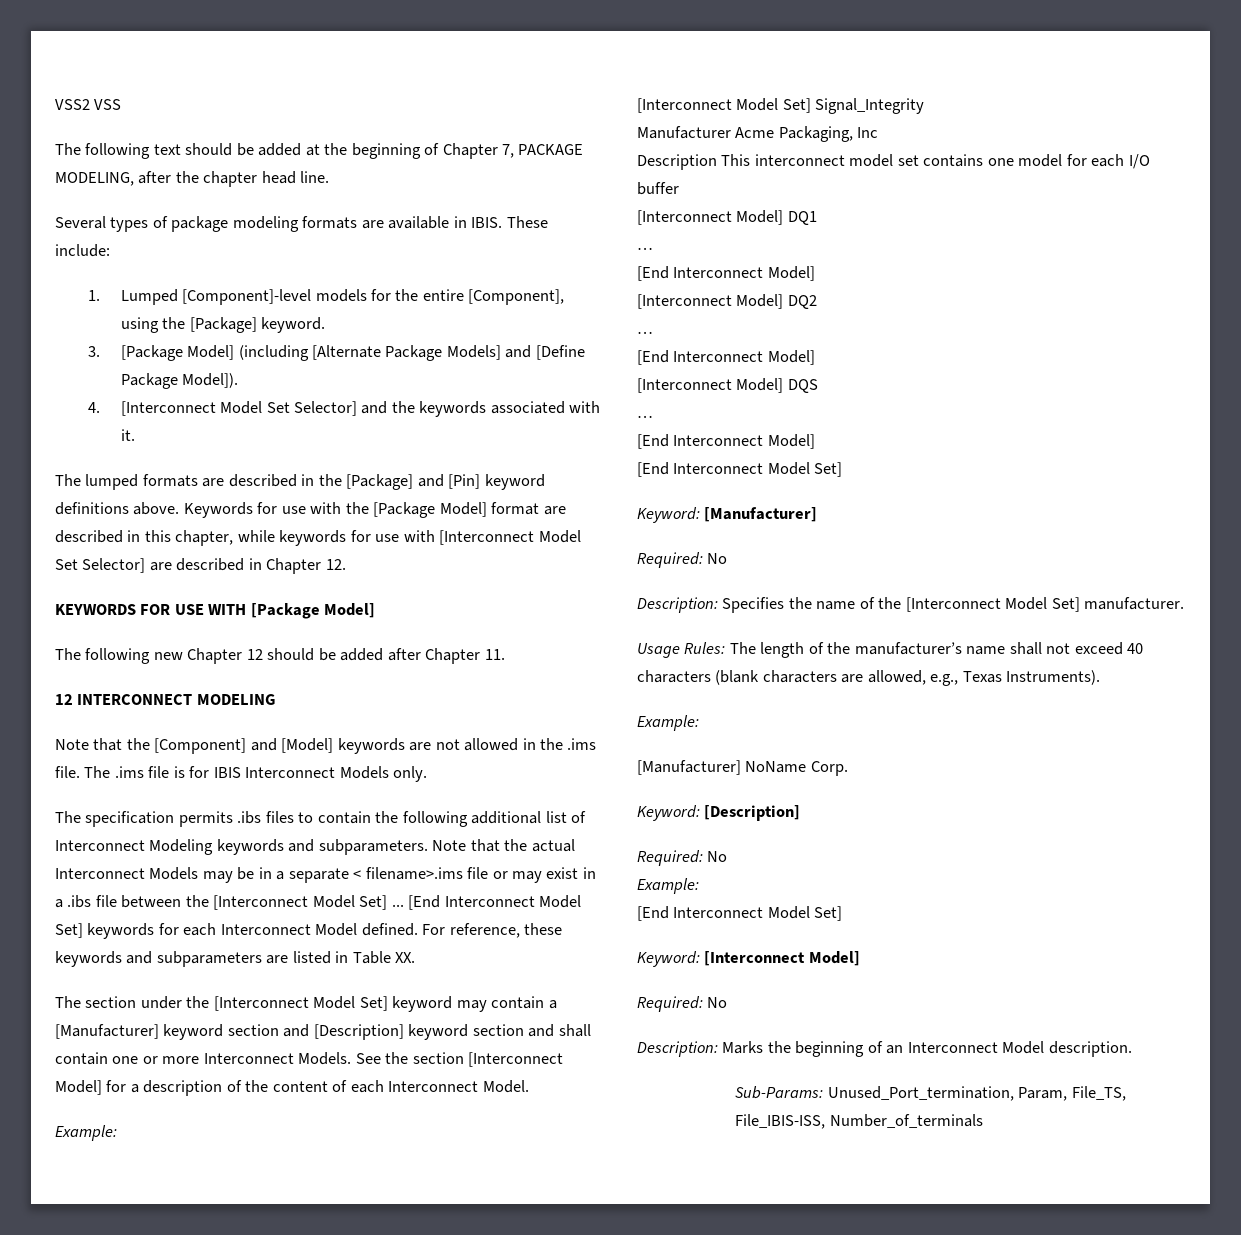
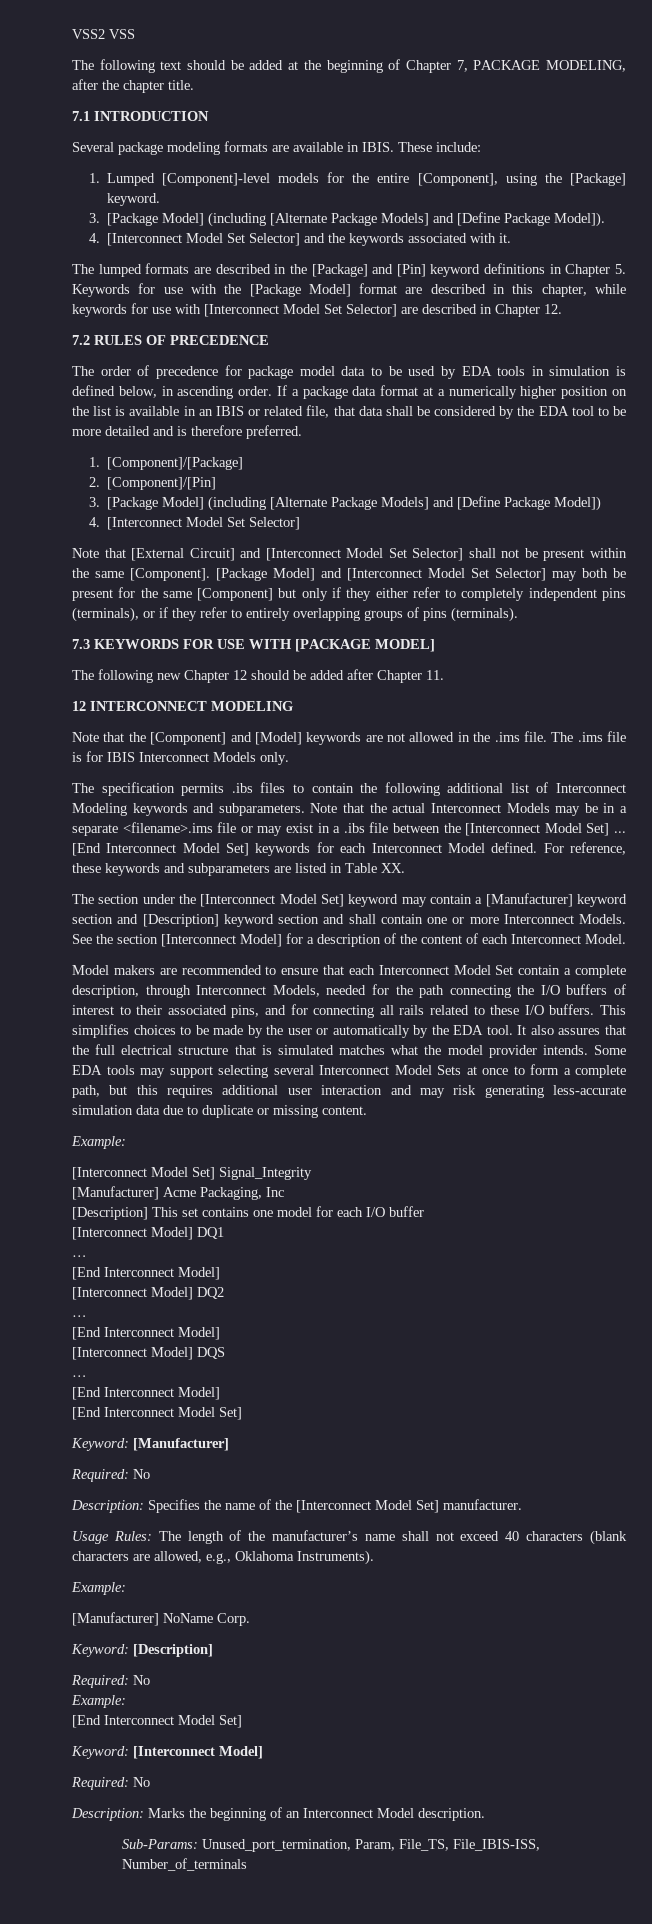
- The following text should be added at the beginning of Chapter 7, PACKAGE MODELING, after the chapter head line.
+ The following text should be added at the beginning of Chapter 7, PACKAGE MODELING, after the chapter title.
+ 7.1 INTRODUCTION
- Several types of package modeling formats are available in IBIS.
+ Several package modeling formats are available in IBIS.
- The lumped formats are described in the [Package] and [Pin] keyword definitions above. Keywords for use with the [Package Model] format are described in this chapter, while keywords for use with [Interconnect Model Set Selector] are described in Chapter 12.
+ The lumped formats are described in the [Package] and [Pin] keyword definitions in Chapter 5. Keywords for use with the [Package Model] format are described in this chapter, while keywords for use with [Interconnect Model Set Selector] are described in Chapter 12.
- KEYWORDS FOR USE WITH [Package Model]
+ 7.2 RULES OF PRECEDENCE
+ The order of precedence for package model data to be used by EDA tools in simulation is defined below, in ascending order. If a package data format at a numerically higher position on the list is available in an IBIS or related file, that data shall be considered by the EDA tool to be more detailed and is therefore preferred.
+ 1. [Component]/[Package]
+ 2. [Component]/[Pin]
+ 3. [Package Model] (including [Alternate Package Models] and [Define Package Model])
+ 4. [Interconnect Model Set Selector]
+ Note that [External Circuit] and [Interconnect Model Set Selector] shall not be present within the same [Component]. [Package Model] and [Interconnect Model Set Selector] may both be present for the same [Component] but only if they either refer to completely independent pins (terminals), or if they refer to entirely overlapping groups of pins (terminals).
+ 7.3 KEYWORDS FOR USE WITH [PACKAGE MODEL]
- Note that the actual Interconnect Models may be in a separate < filename>.ims file or may exist in a .ibs file between the [Interconnect Model Set] ...
+ Note that the actual Interconnect Models may be in a separate <filename>.ims file or may exist in a .ibs file between the [Interconnect Model Set] ...
+ Model makers are recommended to ensure that each Interconnect Model Set contain a complete description, through Interconnect Models, needed for the path connecting the I/O buffers of interest to their associated pins, and for connecting all rails related to these I/O buffers. This simplifies choices to be made by the user or automatically by the EDA tool. It also assures that the full electrical structure that is simulated matches what the model provider intends. Some EDA tools may support selecting several Interconnect Model Sets at once to form a complete path, but this requires additional user interaction and may risk generating less-accurate simulation data due to duplicate or missing content.
- Manufacturer Acme Packaging, Inc
+ [Manufacturer] Acme Packaging, Inc
- Description This interconnect model set contains one model for each I/O buffer
+ [Description] This set contains one model for each I/O buffer
- Usage Rules: The length of the manufacturer’s name shall not exceed 40 characters (blank characters are allowed, e.g., Texas Instruments).
+ Usage Rules: The length of the manufacturer’s name shall not exceed 40 characters (blank characters are allowed, e.g., Oklahoma Instruments).
- Sub-Params: Unused_Port_termination, Param, File_TS, File_IBIS-ISS, Number_of_terminals
+ Sub-Params: Unused_port_termination, Param, File_TS, File_IBIS-ISS, Number_of_terminals

